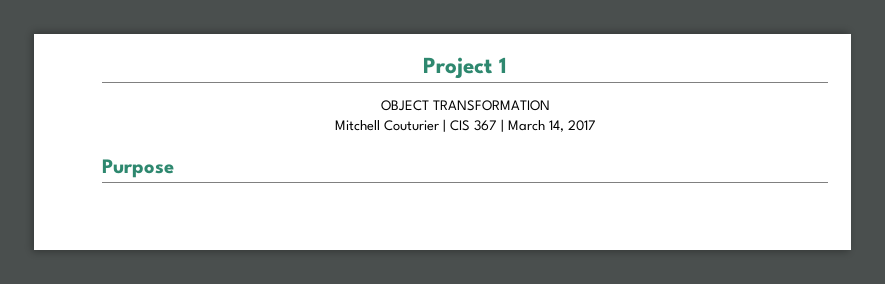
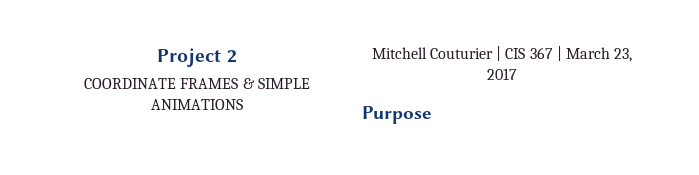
- Project 1
- OBJECT TRANSFORMATION
+ Project 2
+ COORDINATE FRAMES & SIMPLE ANIMATIONS
- Mitchell Couturier | CIS 367 | March 14, 2017
+ Mitchell Couturier | CIS 367 | March 23, 2017

